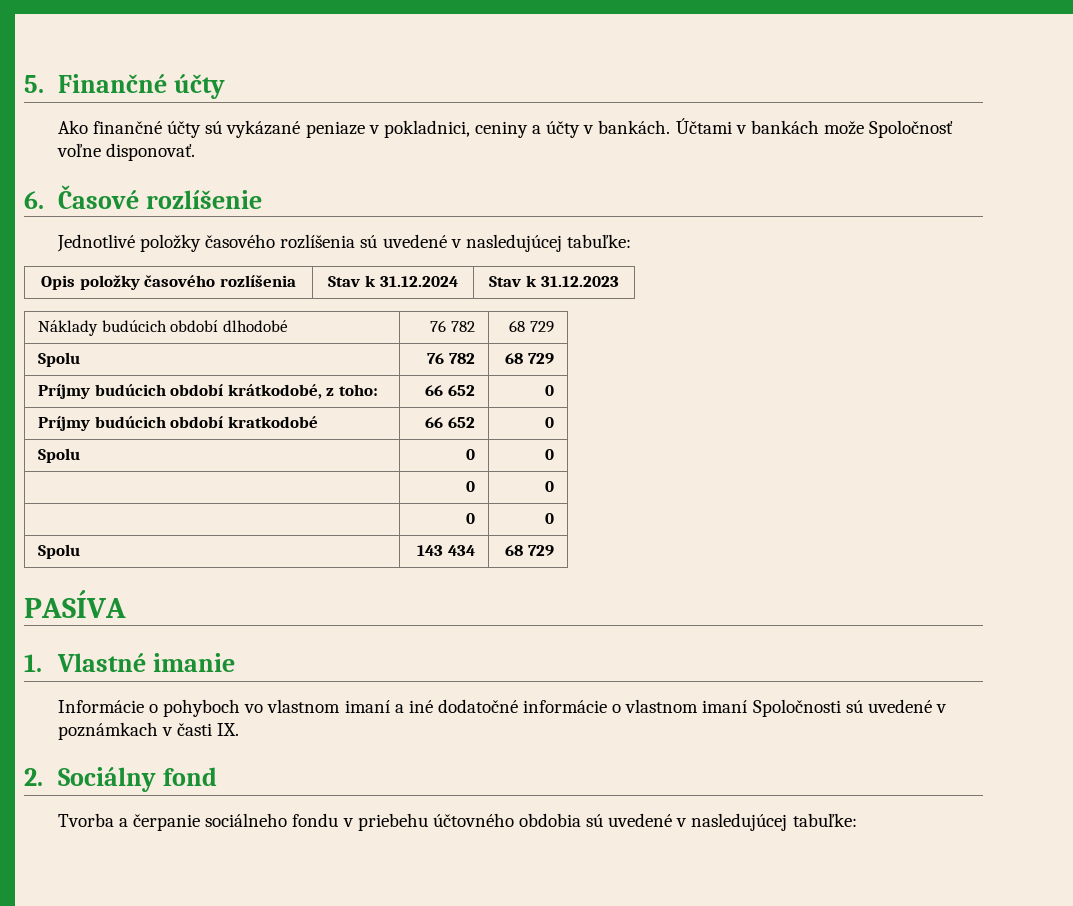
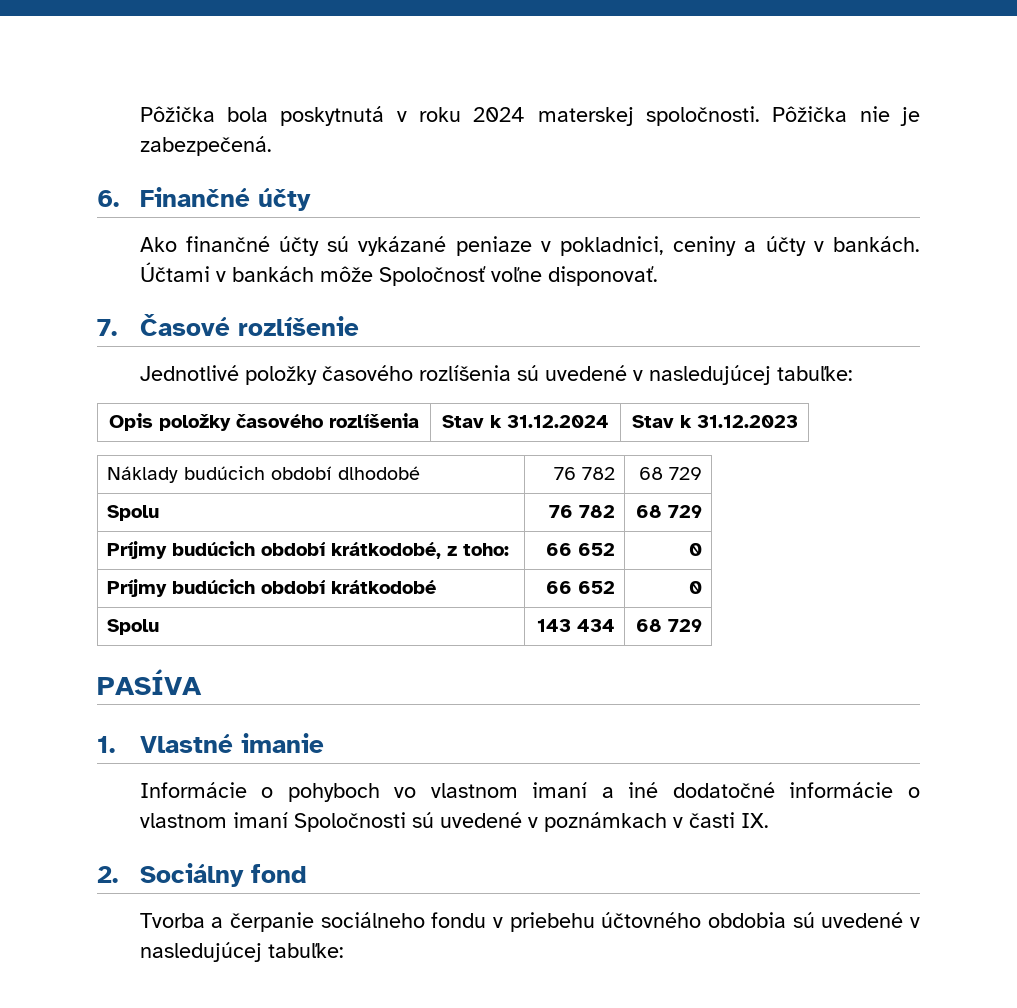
- 5. Finančné účty
+ Pôžička bola poskytnutá v roku 2024 materskej spoločnosti. Pôžička nie je zabezpečená.
+ 6. Finančné účty
- Účtami v bankách može Spoločnosť voľne disponovať.
+ Účtami v bankách môže Spoločnosť voľne disponovať.
- 6. Časové rozlíšenie
+ 7. Časové rozlíšenie
- Príjmy budúcich období kratkodobé | 66 652 | 0
- Spolu | 0 | 0
- | 0 | 0
- | 0 | 0
+ Príjmy budúcich období krátkodobé | 66 652 | 0

